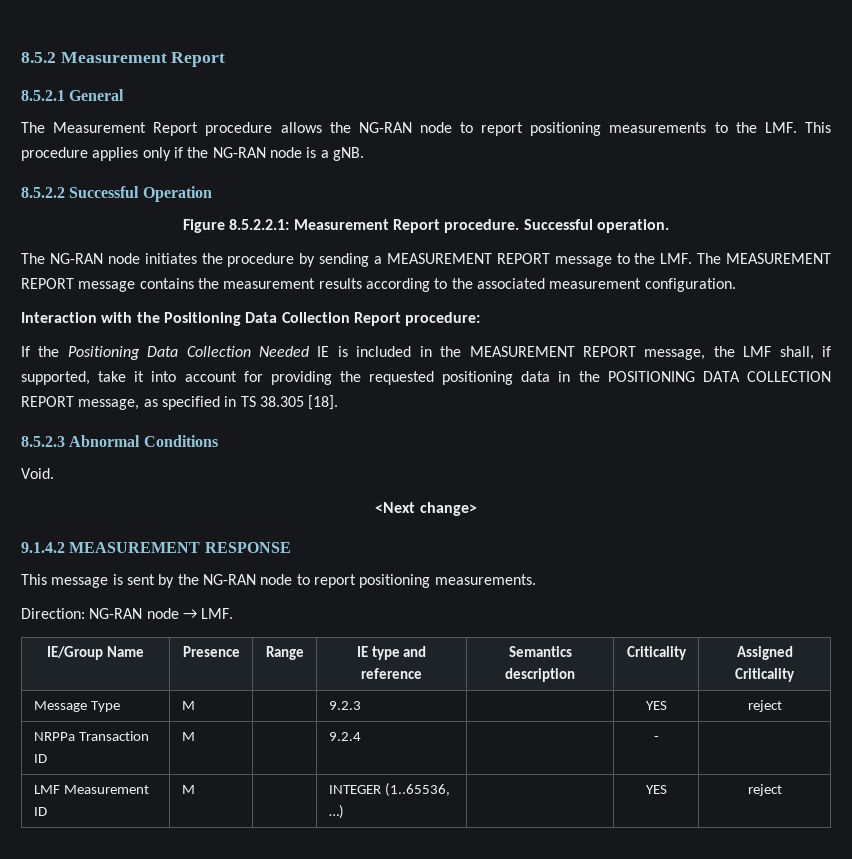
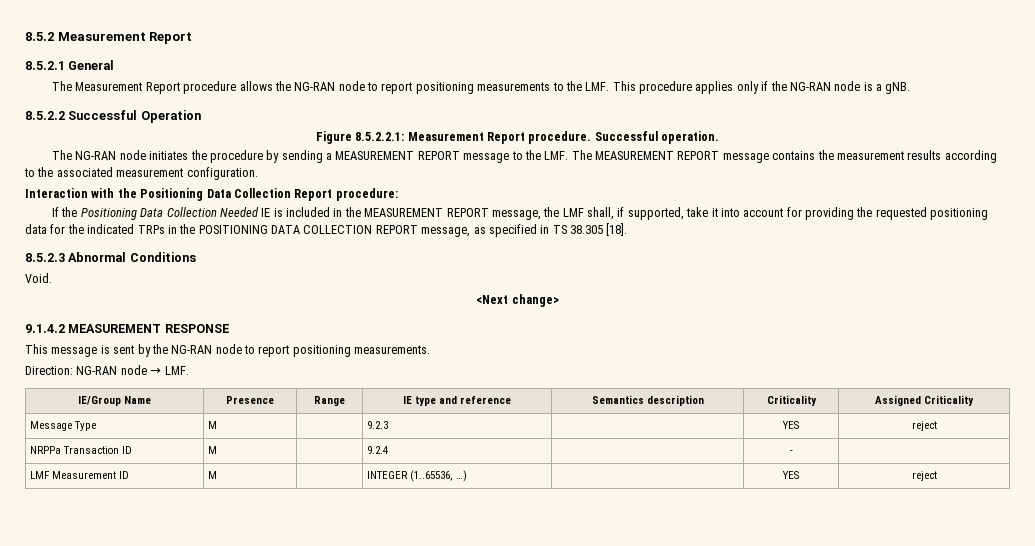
- If the Positioning Data Collection Needed IE is included in the MEASUREMENT REPORT message, the LMF shall, if supported, take it into account for providing the requested positioning data in the POSITIONING DATA COLLECTION REPORT message, as specified in TS 38.305 [18].
+ If the Positioning Data Collection Needed IE is included in the MEASUREMENT REPORT message, the LMF shall, if supported, take it into account for providing the requested positioning data for the indicated TRPs in the POSITIONING DATA COLLECTION REPORT message, as specified in TS 38.305 [18].

